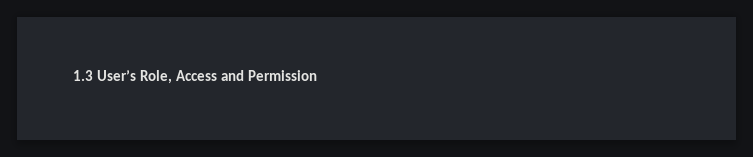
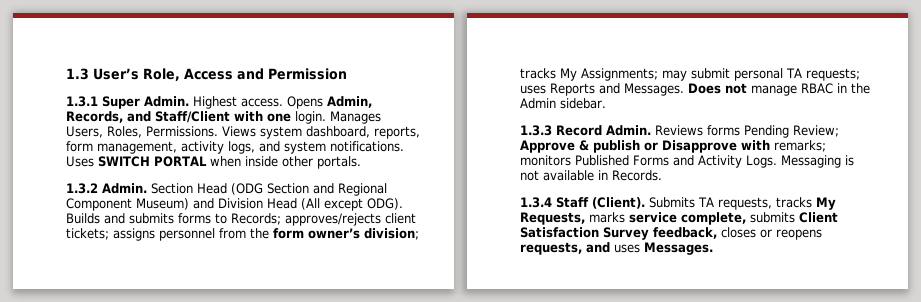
+ 1.3.1 Super Admin. Highest access. Opens Admin, Records, and Staff/Client with one login. Manages Users, Roles, Permissions. Views system dashboard, reports, form management, activity logs, and system notifications. Uses SWITCH PORTAL when inside other portals.
+ 1.3.2 Admin. Section Head (ODG Section and Regional Component Museum) and Division Head (All except ODG). Builds and submits forms to Records; approves/rejects client tickets; assigns personnel from the form owner’s division; tracks My Assignments; may submit personal TA requests; uses Reports and Messages. Does not manage RBAC in the Admin sidebar.
+ 1.3.3 Record Admin. Reviews forms Pending Review; Approve & publish or Disapprove with remarks; monitors Published Forms and Activity Logs. Messaging is not available in Records.
+ 1.3.4 Staff (Client). Submits TA requests, tracks My Requests, marks service complete, submits Client Satisfaction Survey feedback, closes or reopens requests, and uses Messages.

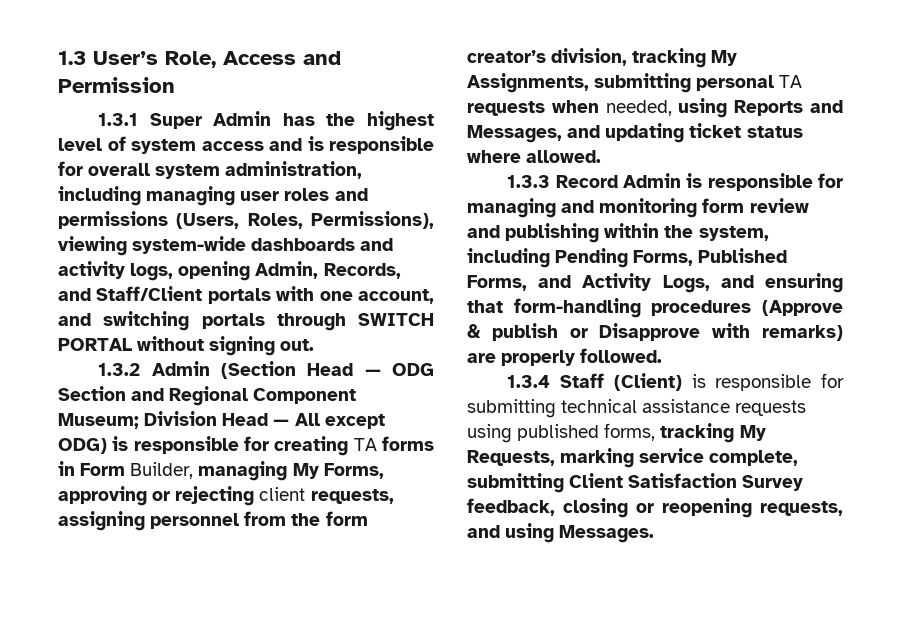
- 1.3.1 Super Admin. Highest access. Opens Admin, Records, and Staff/Client with one login. Manages Users, Roles, Permissions. Views system dashboard, reports, form management, activity logs, and system notifications. Uses SWITCH PORTAL when inside other portals.
- 1.3.2 Admin. Section Head (ODG Section and Regional Component Museum) and Division Head (All except ODG). Builds and submits forms to Records; approves/rejects client tickets; assigns personnel from the form owner’s division; tracks My Assignments; may submit personal TA requests; uses Reports and Messages. Does not manage RBAC in the Admin sidebar.
- 1.3.3 Record Admin. Reviews forms Pending Review; Approve & publish or Disapprove with remarks; monitors Published Forms and Activity Logs. Messaging is not available in Records.
- 1.3.4 Staff (Client). Submits TA requests, tracks My Requests, marks service complete, submits Client Satisfaction Survey feedback, closes or reopens requests, and uses Messages.
+ 1.3.1 Super Admin has the highest level of system access and is responsible for overall system administration, including managing user roles and permissions (Users, Roles, Permissions), viewing system-wide dashboards and activity logs, opening Admin, Records, and Staff/Client portals with one account, and switching portals through SWITCH PORTAL without signing out.
+ 1.3.2 Admin (Section Head — ODG Section and Regional Component Museum; Division Head — All except ODG) is responsible for creating TA forms in Form Builder, managing My Forms, approving or rejecting client requests, assigning personnel from the form creator’s division, tracking My Assignments, submitting personal TA requests when needed, using Reports and Messages, and updating ticket status where allowed.
+ 1.3.3 Record Admin is responsible for managing and monitoring form review and publishing within the system, including Pending Forms, Published Forms, and Activity Logs, and ensuring that form-handling procedures (Approve & publish or Disapprove with remarks) are properly followed.
+ 1.3.4 Staff (Client) is responsible for submitting technical assistance requests using published forms, tracking My Requests, marking service complete, submitting Client Satisfaction Survey feedback, closing or reopening requests, and using Messages.

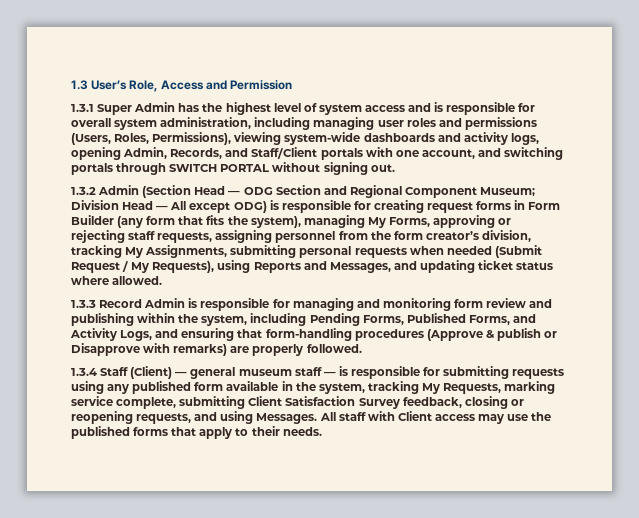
- 1.3.2 Admin (Section Head — ODG Section and Regional Component Museum; Division Head — All except ODG) is responsible for creating TA forms in Form Builder, managing My Forms, approving or rejecting client requests, assigning personnel from the form creator’s division, tracking My Assignments, submitting personal TA requests when needed, using Reports and Messages, and updating ticket status where allowed.
+ 1.3.2 Admin (Section Head — ODG Section and Regional Component Museum; Division Head — All except ODG) is responsible for creating request forms in Form Builder (any form that fits the system), managing My Forms, approving or rejecting staff requests, assigning personnel from the form creator’s division, tracking My Assignments, submitting personal requests when needed (Submit Request / My Requests), using Reports and Messages, and updating ticket status where allowed.
- 1.3.4 Staff (Client) is responsible for submitting technical assistance requests using published forms, tracking My Requests, marking service complete, submitting Client Satisfaction Survey feedback, closing or reopening requests, and using Messages.
+ 1.3.4 Staff (Client) — general museum staff — is responsible for submitting requests using any published form available in the system, tracking My Requests, marking service complete, submitting Client Satisfaction Survey feedback, closing or reopening requests, and using Messages.
+ All staff with Client access may use the published forms that apply to their needs.

